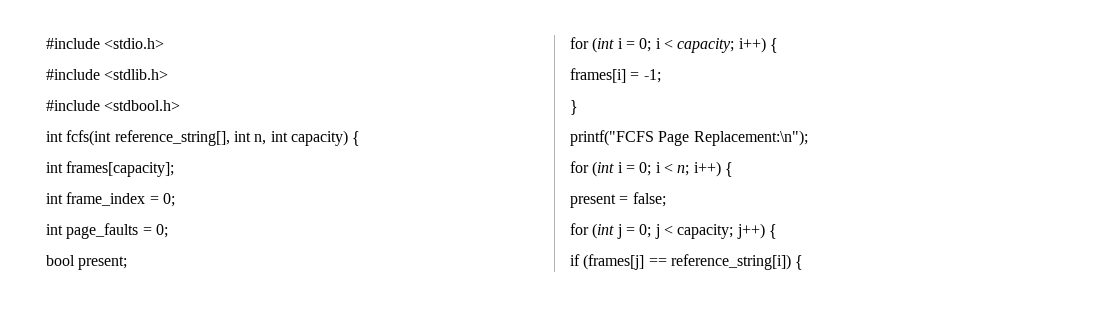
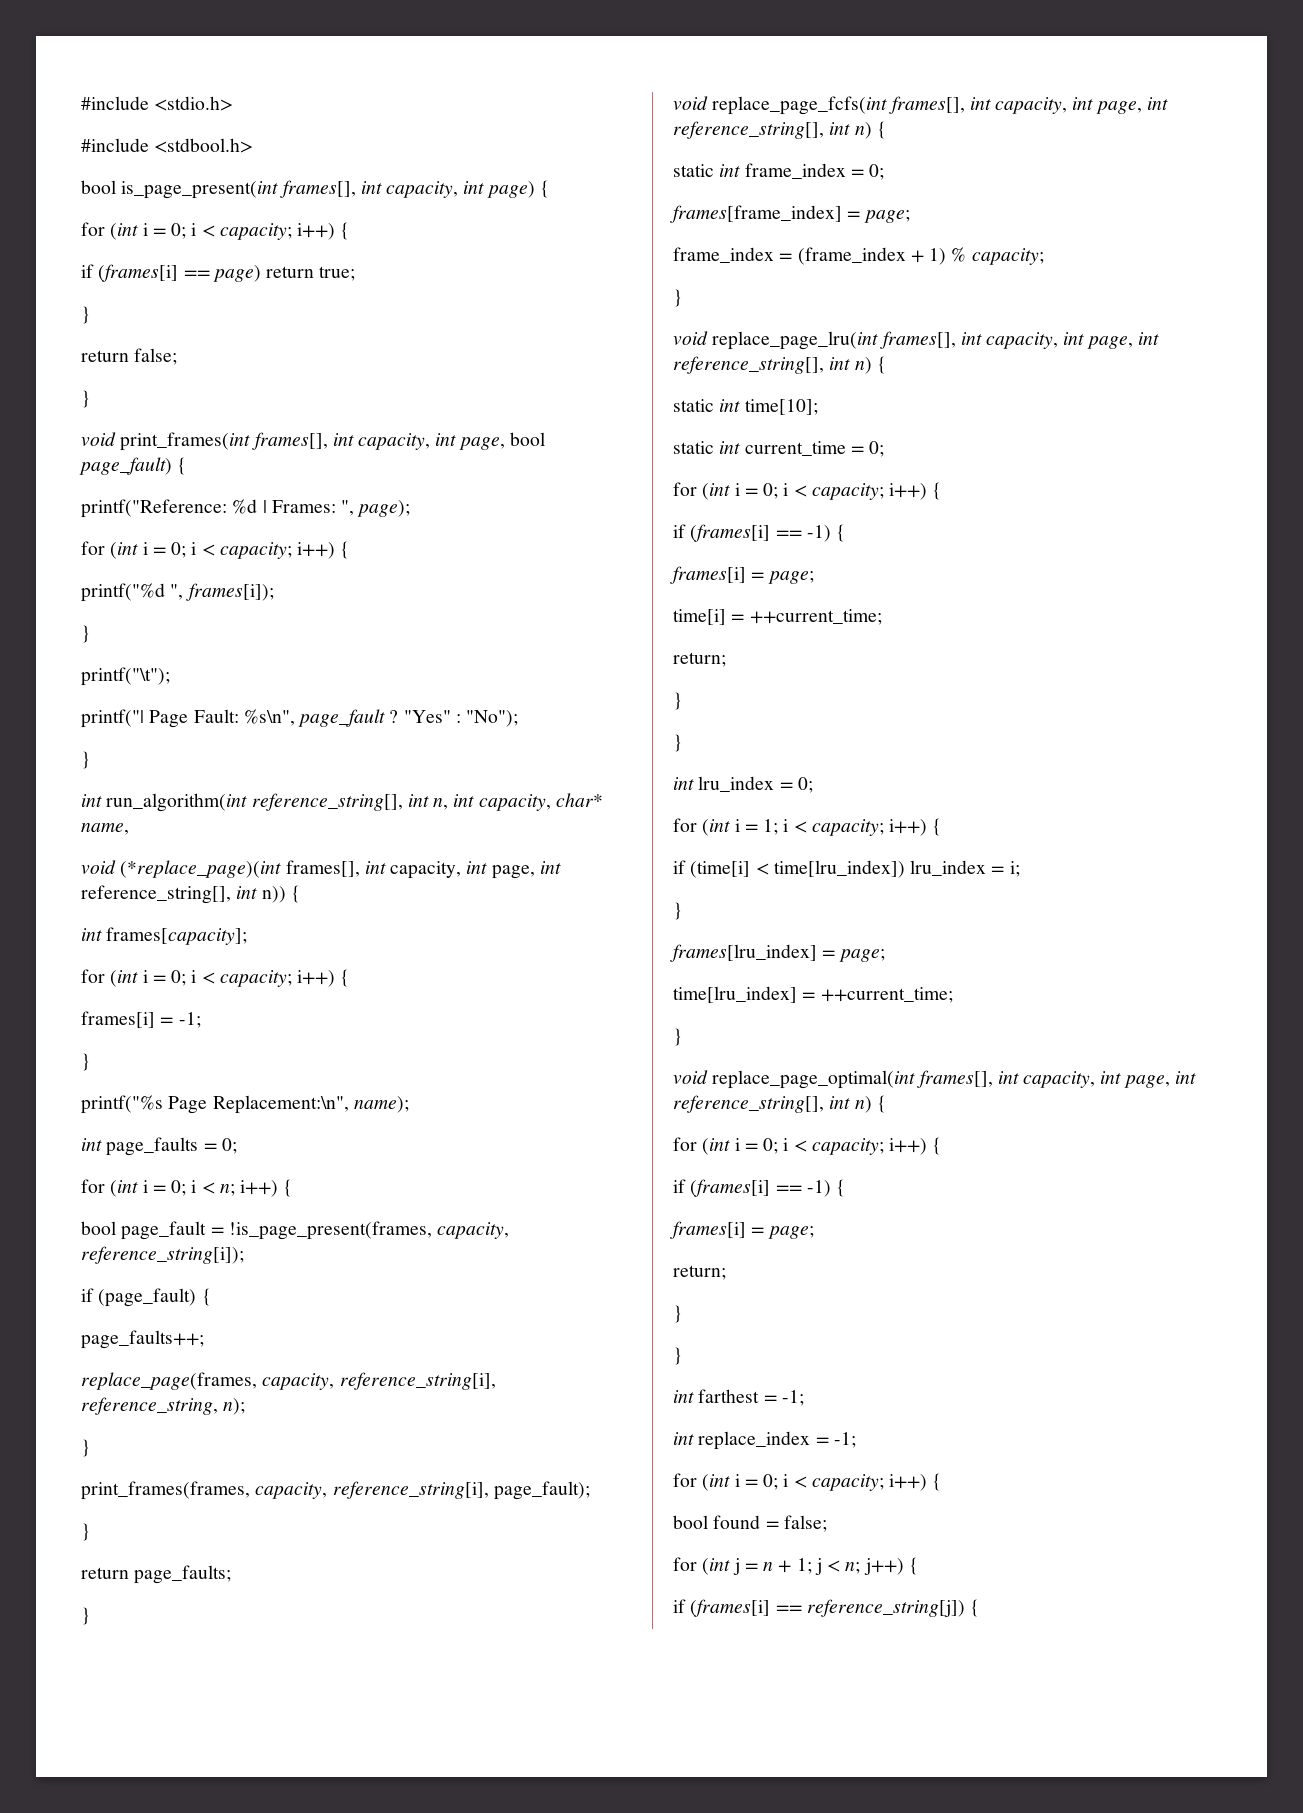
- #include <stdlib.h>
- int fcfs(int reference_string[], int n, int capacity) {
+ bool is_page_present(int frames[], int capacity, int page) {
+ for (int i = 0; i < capacity; i++) {
+ if (frames[i] == page) return true;
+ }
+ return false;
+ }
+ void print_frames(int frames[], int capacity, int page, bool page_fault) {
+ printf("Reference: %d | Frames: ", page);
+ for (int i = 0; i < capacity; i++) {
+ printf("%d ", frames[i]);
+ }
+ printf("\t");
+ printf("| Page Fault: %s\n", page_fault ? "Yes" : "No");
+ }
+ int run_algorithm(int reference_string[], int n, int capacity, char* name,
+ void (*replace_page)(int frames[], int capacity, int page, int reference_string[], int n)) {
  int frames[capacity];
- int frame_index = 0;
- int page_faults = 0;
- bool present;
- printf("FCFS Page Replacement:\n");
+ printf("%s Page Replacement:\n", name);
+ int page_faults = 0;
- present = false;
+ bool page_fault = !is_page_present(frames, capacity, reference_string[i]);
+ if (page_fault) {
+ page_faults++;
+ replace_page(frames, capacity, reference_string[i], reference_string, n);
+ }
+ print_frames(frames, capacity, reference_string[i], page_fault);
+ }
+ return page_faults;
+ }
+ void replace_page_fcfs(int frames[], int capacity, int page, int reference_string[], int n) {
+ static int frame_index = 0;
+ frames[frame_index] = page;
+ frame_index = (frame_index + 1) % capacity;
+ }
+ void replace_page_lru(int frames[], int capacity, int page, int reference_string[], int n) {
+ static int time[10];
+ static int current_time = 0;
+ for (int i = 0; i < capacity; i++) {
+ if (frames[i] == -1) {
+ frames[i] = page;
+ time[i] = ++current_time;
+ return;
+ }
+ }
+ int lru_index = 0;
+ for (int i = 1; i < capacity; i++) {
+ if (time[i] < time[lru_index]) lru_index = i;
+ }
+ frames[lru_index] = page;
+ time[lru_index] = ++current_time;
+ }
+ void replace_page_optimal(int frames[], int capacity, int page, int reference_string[], int n) {
+ for (int i = 0; i < capacity; i++) {
+ if (frames[i] == -1) {
+ frames[i] = page;
+ return;
+ }
+ }
+ int farthest = -1;
+ int replace_index = -1;
+ for (int i = 0; i < capacity; i++) {
+ bool found = false;
- for (int j = 0; j < capacity; j++) {
+ for (int j = n + 1; j < n; j++) {
- if (frames[j] == reference_string[i]) {
+ if (frames[i] == reference_string[j]) {

